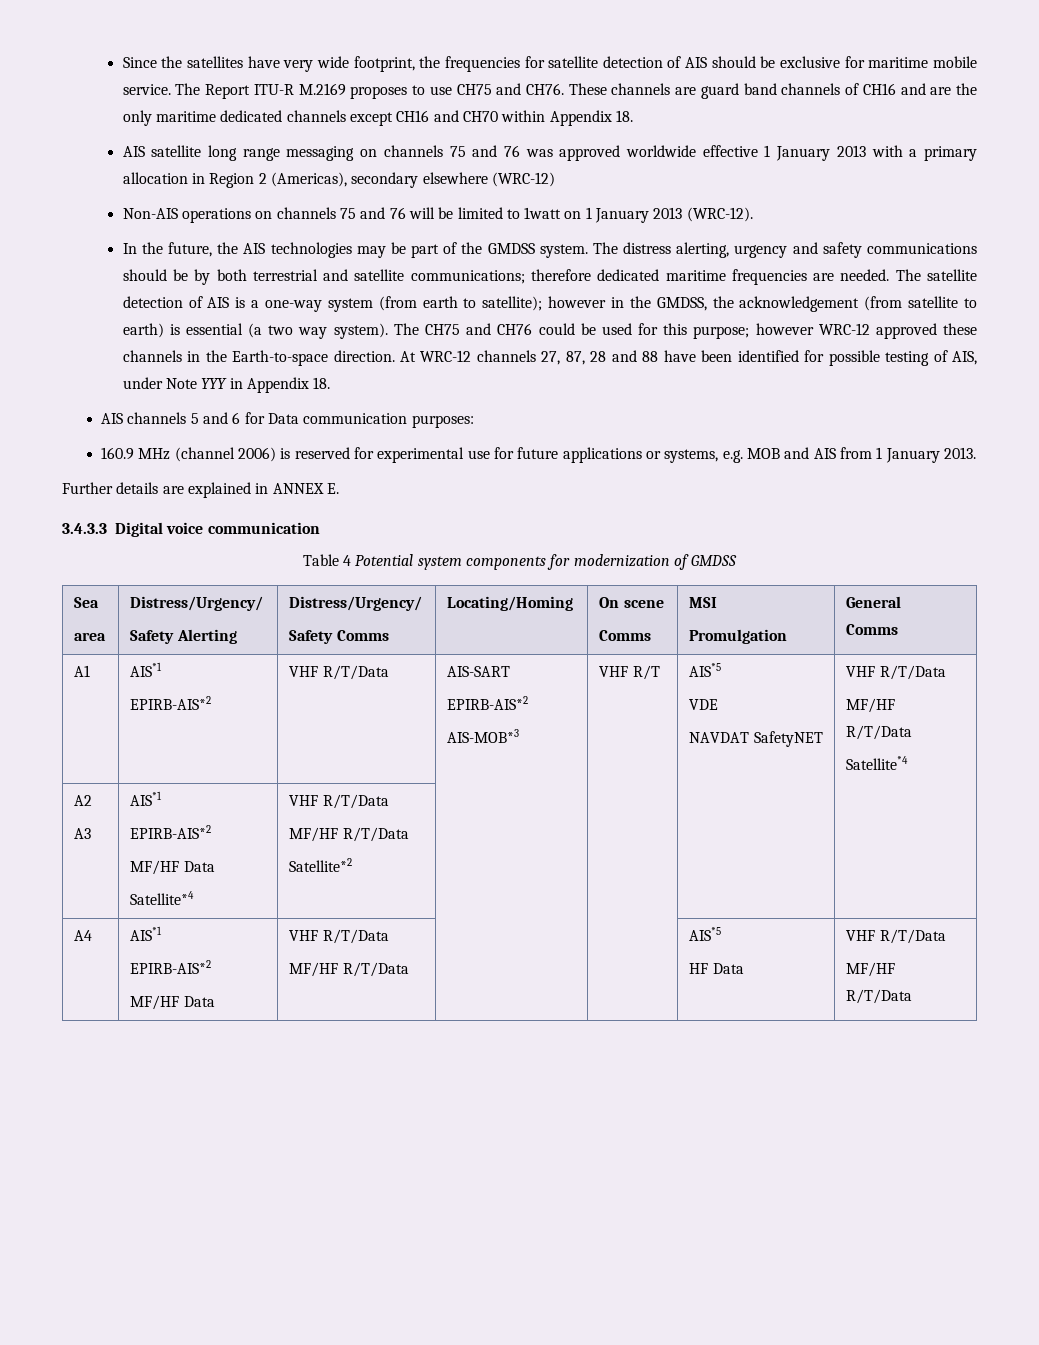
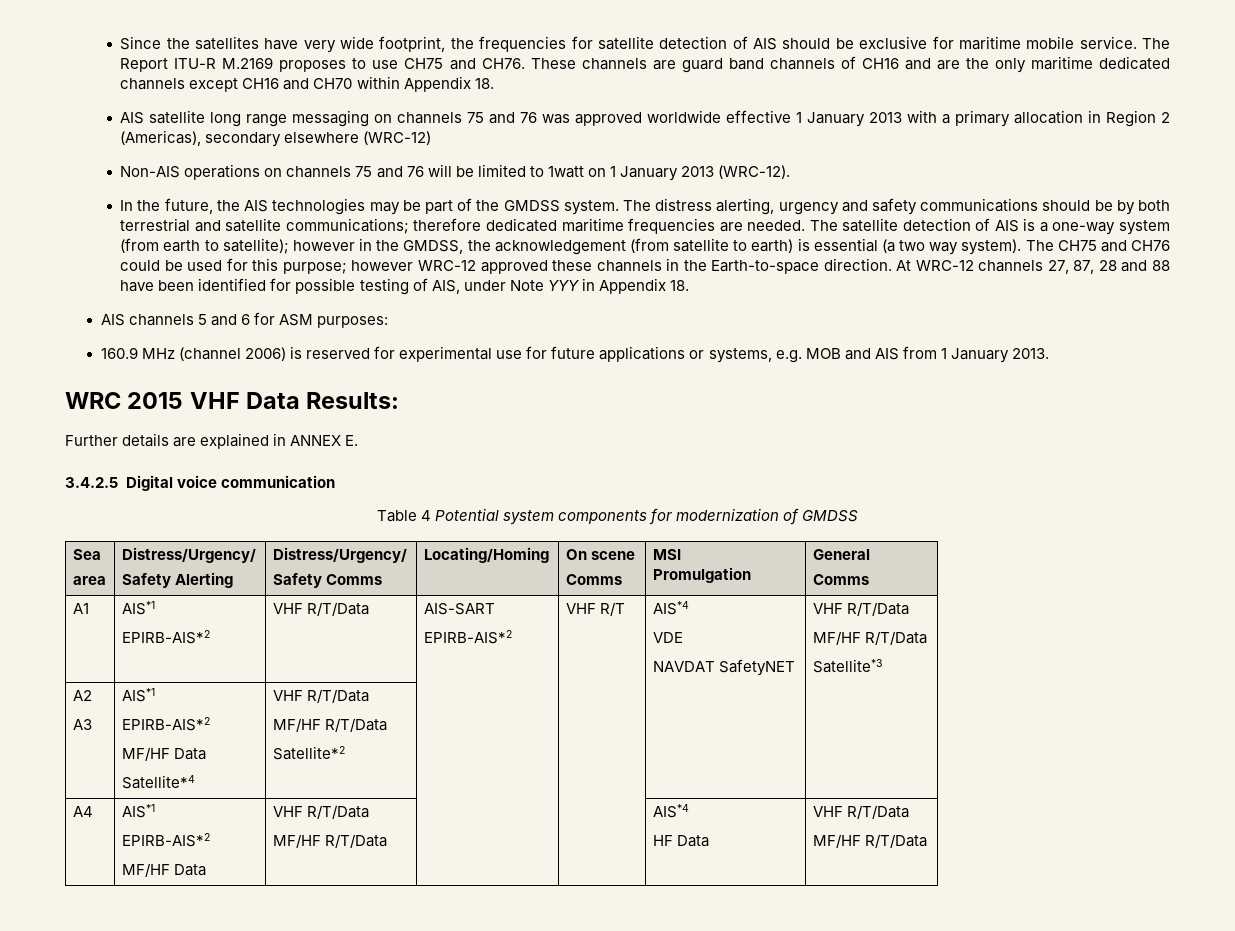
- AIS channels 5 and 6 for Data communication purposes:
+ AIS channels 5 and 6 for ASM purposes:
+ WRC 2015 VHF Data Results:
- 3.4.3.3 Digital voice communication
+ 3.4.2.5 Digital voice communication
  A1 | AIS*1
  EPIRB-AIS*2 | VHF R/T/Data | AIS-SART
- EPIRB-AIS*2
- AIS-MOB*3 | VHF R/T | AIS*5
+ EPIRB-AIS*2 | VHF R/T | AIS*4
  VDE
  NAVDAT SafetyNET | VHF R/T/Data
  MF/HF R/T/Data
- Satellite*4
+ Satellite*3
  A4 | AIS*1
  EPIRB-AIS*2
  MF/HF Data | VHF R/T/Data
- MF/HF R/T/Data | | | AIS*5
+ MF/HF R/T/Data | | | AIS*4

